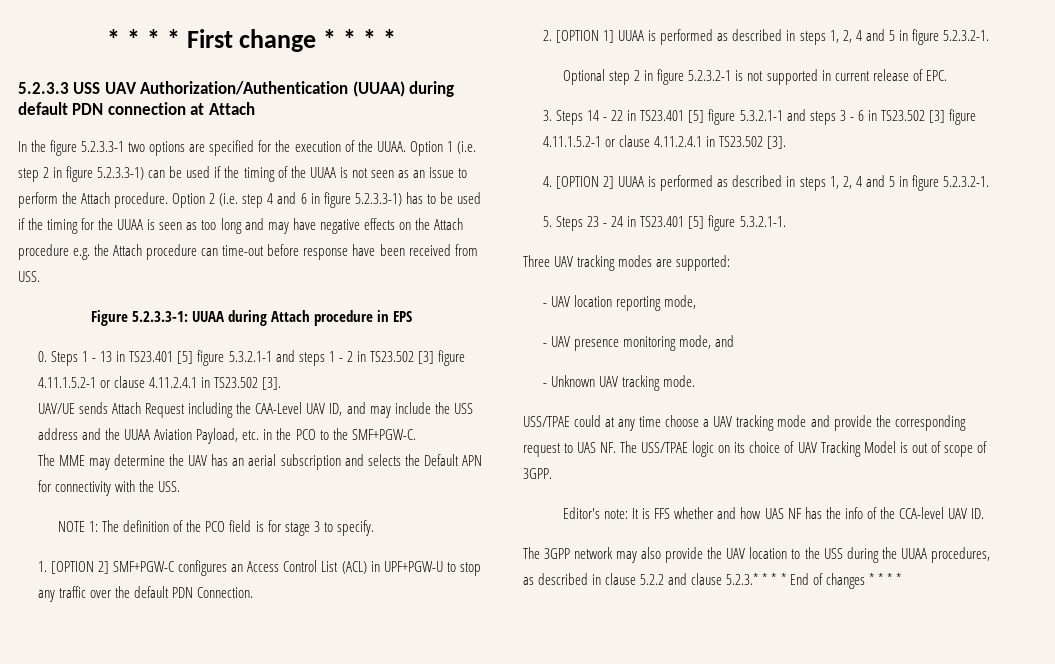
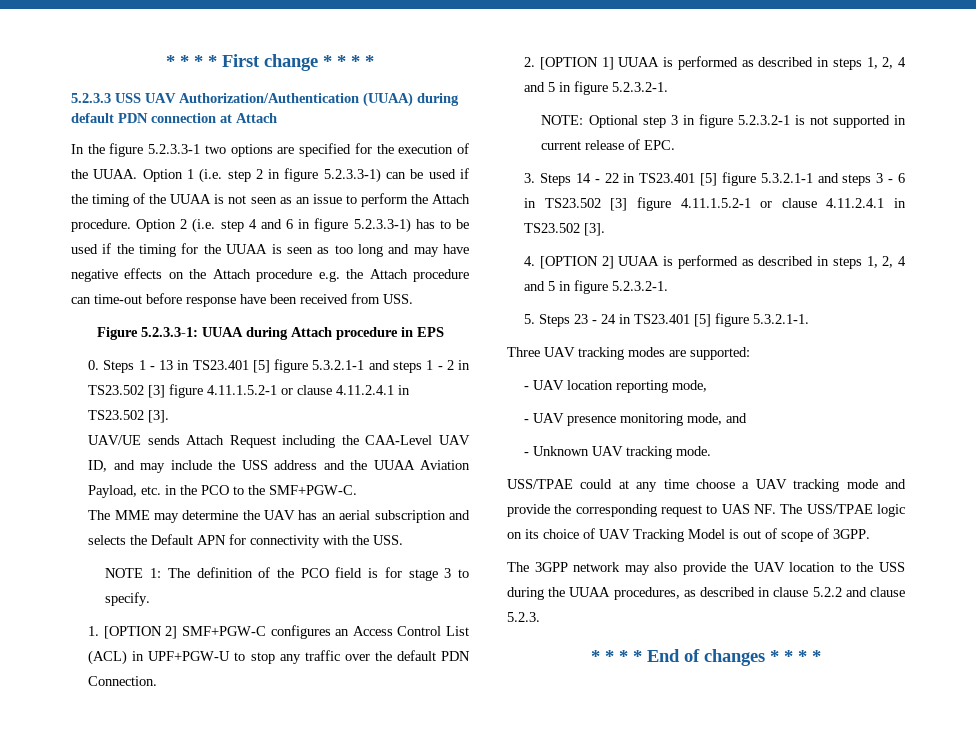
- Optional step 2 in figure 5.2.3.2-1 is not supported in current release of EPC.
+ NOTE: Optional step 3 in figure 5.2.3.2-1 is not supported in current release of EPC.
- Editor's note: It is FFS whether and how UAS NF has the info of the CCA-level UAV ID.
- The 3GPP network may also provide the UAV location to the USS during the UUAA procedures, as described in clause 5.2.2 and clause 5.2.3.* * * * End of changes * * * *
+ The 3GPP network may also provide the UAV location to the USS during the UUAA procedures, as described in clause 5.2.2 and clause 5.2.3.
+ * * * * End of changes * * * *

